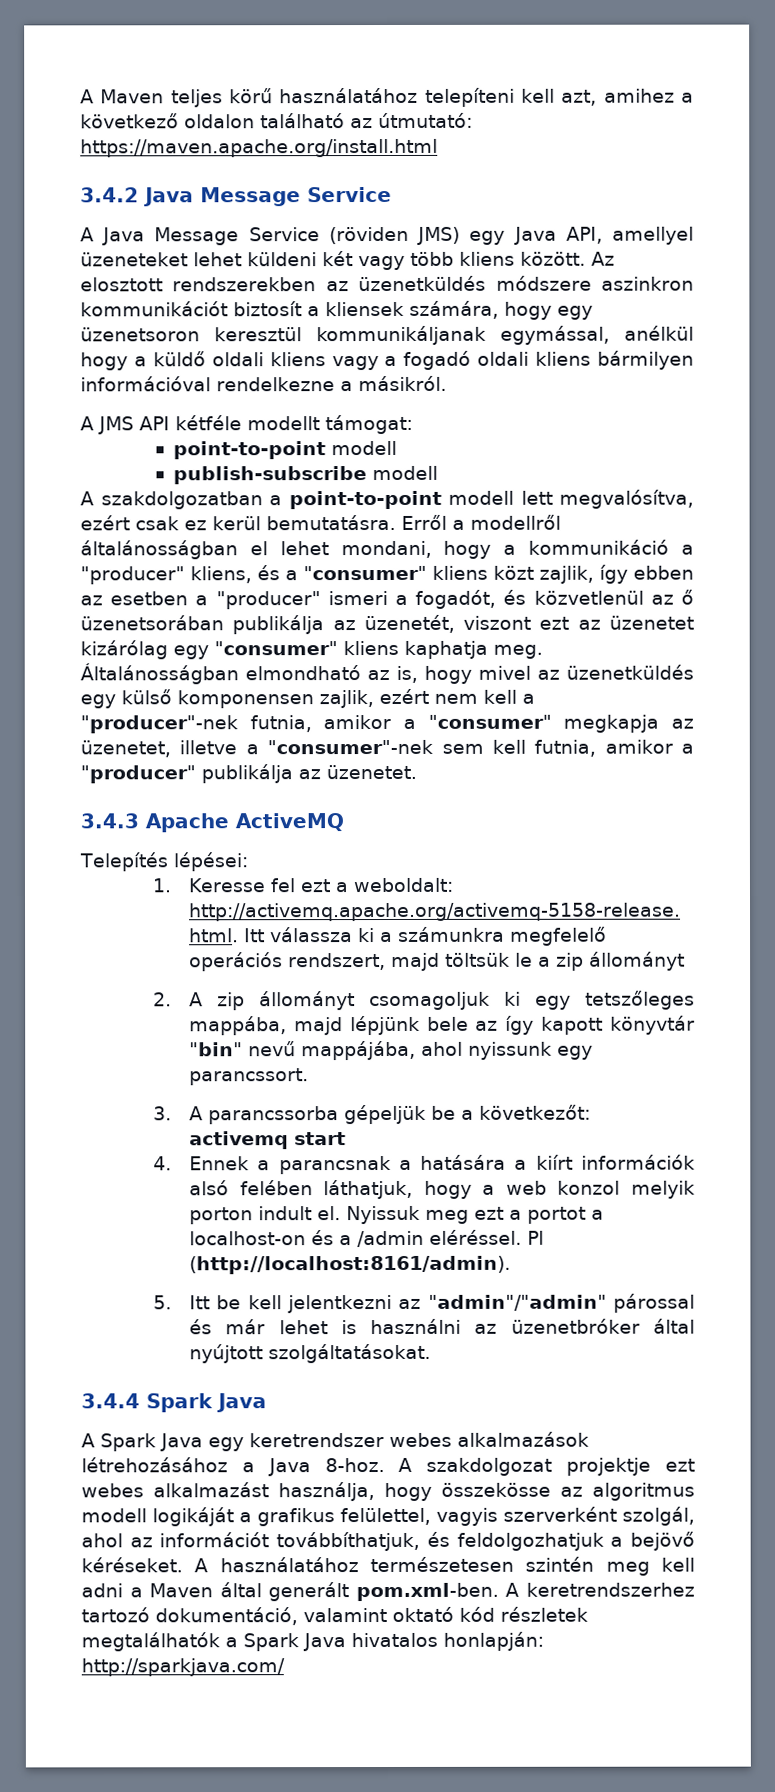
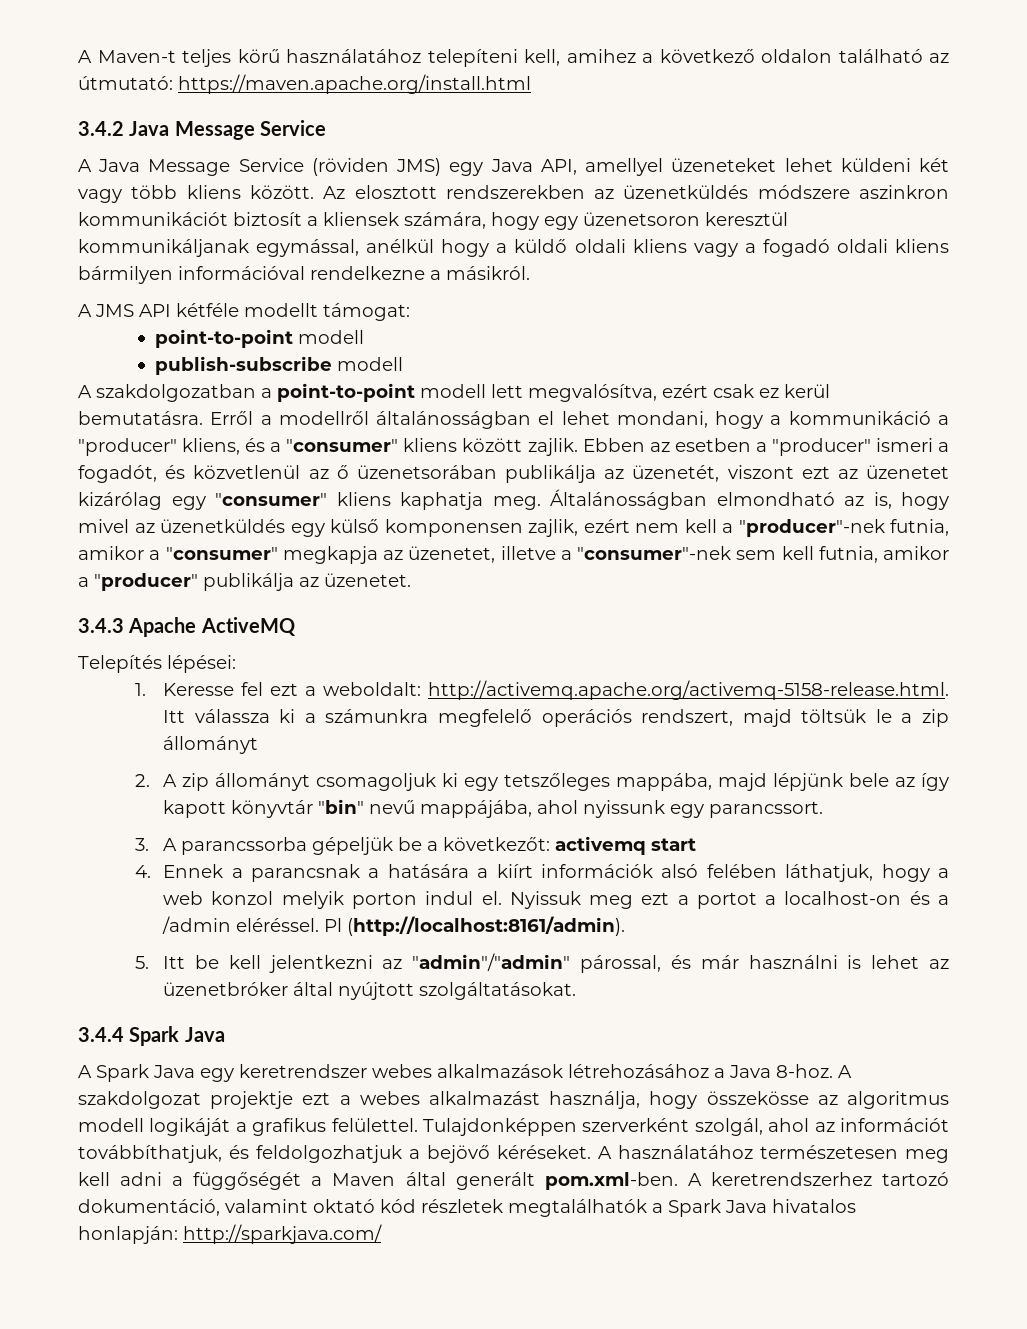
- A Maven teljes körű használatához telepíteni kell azt, amihez a következő oldalon található az útmutató: https://maven.apache.org/install.html
+ A Maven-t teljes körű használatához telepíteni kell, amihez a következő oldalon található az útmutató: https://maven.apache.org/install.html
- Erről a modellről általánosságban el lehet mondani, hogy a kommunikáció a "producer" kliens, és a "consumer" kliens közt zajlik, így ebben az esetben a "producer" ismeri a fogadót, és közvetlenül az ő üzenetsorában publikálja az üzenetét, viszont ezt az üzenetet kizárólag egy "consumer" kliens kaphatja meg.
+ Erről a modellről általánosságban el lehet mondani, hogy a kommunikáció a "producer" kliens, és a "consumer" kliens között zajlik. Ebben az esetben a "producer" ismeri a fogadót, és közvetlenül az ő üzenetsorában publikálja az üzenetét, viszont ezt az üzenetet kizárólag egy "consumer" kliens kaphatja meg.
- 4. Ennek a parancsnak a hatására a kiírt információk alsó felében láthatjuk, hogy a web konzol melyik porton indult el.
+ 4. Ennek a parancsnak a hatására a kiírt információk alsó felében láthatjuk, hogy a web konzol melyik porton indul el.
- 5. Itt be kell jelentkezni az "admin"/"admin" párossal és már lehet is használni az üzenetbróker által nyújtott szolgáltatásokat.
+ 5. Itt be kell jelentkezni az "admin"/"admin" párossal, és már használni is lehet az üzenetbróker által nyújtott szolgáltatásokat.
- A szakdolgozat projektje ezt webes alkalmazást használja, hogy összekösse az algoritmus modell logikáját a grafikus felülettel, vagyis szerverként szolgál, ahol az információt továbbíthatjuk, és feldolgozhatjuk a bejövő kéréseket.
+ A szakdolgozat projektje ezt a webes alkalmazást használja, hogy összekösse az algoritmus modell logikáját a grafikus felülettel. Tulajdonképpen szerverként szolgál, ahol az információt továbbíthatjuk, és feldolgozhatjuk a bejövő kéréseket.
- A használatához természetesen szintén meg kell adni a Maven által generált pom.xml-ben. A keretrendszerhez tartozó dokumentáció, valamint oktató kód részletek megtalálhatók a Spark Java hivatalos honlapján: http://sparkjava.com/
+ A használatához természetesen meg kell adni a függőségét a Maven által generált pom.xml-ben. A keretrendszerhez tartozó dokumentáció, valamint oktató kód részletek megtalálhatók a Spark Java hivatalos honlapján: http://sparkjava.com/

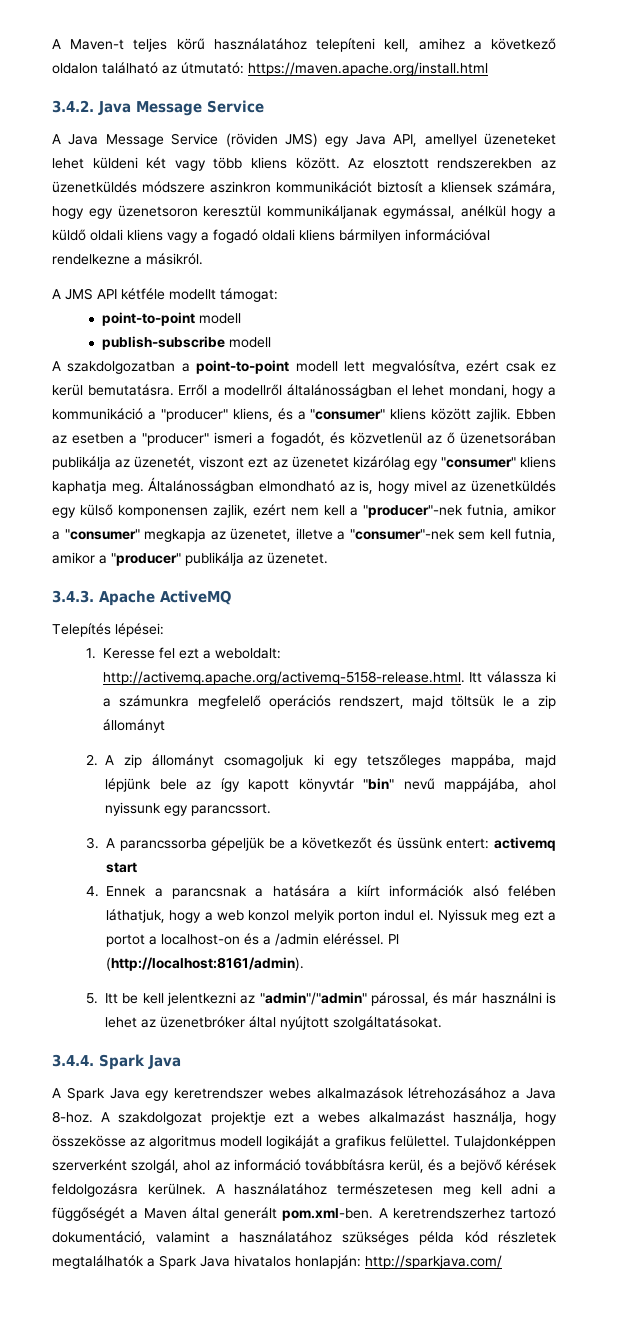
- 3.4.2 Java Message Service
+ 3.4.2. Java Message Service
- 3.4.3 Apache ActiveMQ
+ 3.4.3. Apache ActiveMQ
- 3. A parancssorba gépeljük be a következőt: activemq start
+ 3. A parancssorba gépeljük be a következőt és üssünk entert: activemq start
- 3.4.4 Spark Java
+ 3.4.4. Spark Java
- Tulajdonképpen szerverként szolgál, ahol az információt továbbíthatjuk, és feldolgozhatjuk a bejövő kéréseket.
+ Tulajdonképpen szerverként szolgál, ahol az információ továbbításra kerül, és a bejövő kérések feldolgozásra kerülnek.
- A használatához természetesen meg kell adni a függőségét a Maven által generált pom.xml-ben. A keretrendszerhez tartozó dokumentáció, valamint oktató kód részletek megtalálhatók a Spark Java hivatalos honlapján: http://sparkjava.com/
+ A használatához természetesen meg kell adni a függőségét a Maven által generált pom.xml-ben. A keretrendszerhez tartozó dokumentáció, valamint a használatához szükséges példa kód részletek megtalálhatók a Spark Java hivatalos honlapján: http://sparkjava.com/

